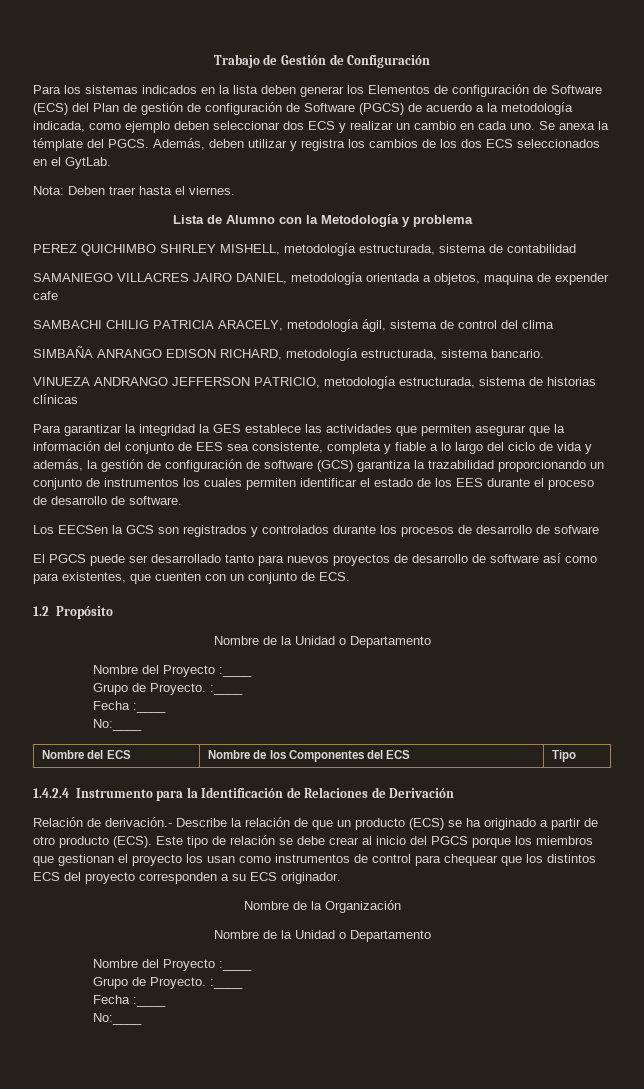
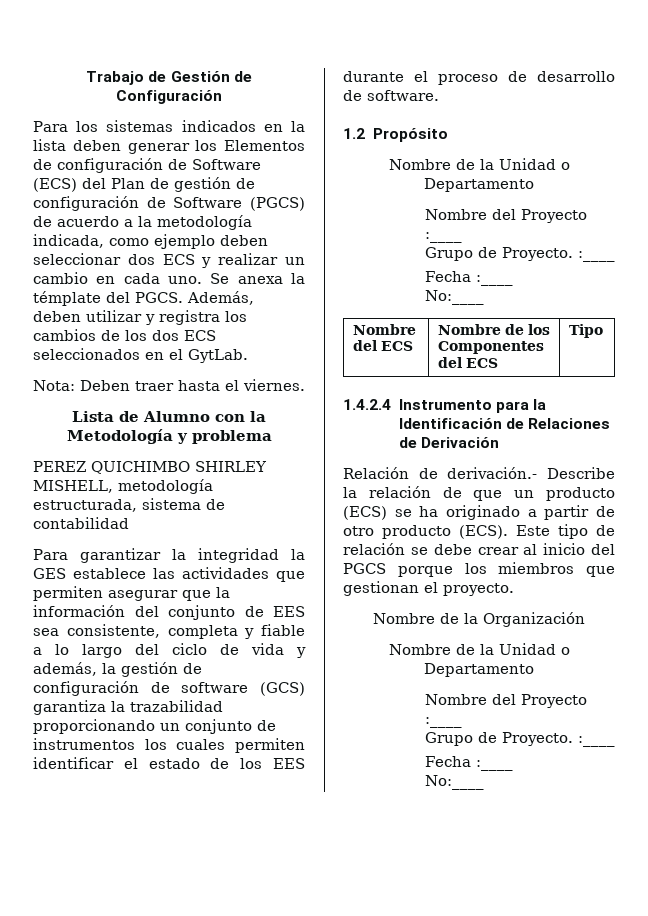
- SAMANIEGO VILLACRES JAIRO DANIEL, metodología orientada a objetos, maquina de expender cafe
- SAMBACHI CHILIG PATRICIA ARACELY, metodología ágil, sistema de control del clima
- SIMBAÑA ANRANGO EDISON RICHARD, metodología estructurada, sistema bancario.
- VINUEZA ANDRANGO JEFFERSON PATRICIO, metodología estructurada, sistema de historias clínicas
- Los EECSen la GCS son registrados y controlados durante los procesos de desarrollo de sofware
- El PGCS puede ser desarrollado tanto para nuevos proyectos de desarrollo de software así como para existentes, que cuenten con un conjunto de ECS.
- Este tipo de relación se debe crear al inicio del PGCS porque los miembros que gestionan el proyecto los usan como instrumentos de control para chequear que los distintos ECS del proyecto corresponden a su ECS originador.
+ Este tipo de relación se debe crear al inicio del PGCS porque los miembros que gestionan el proyecto.

